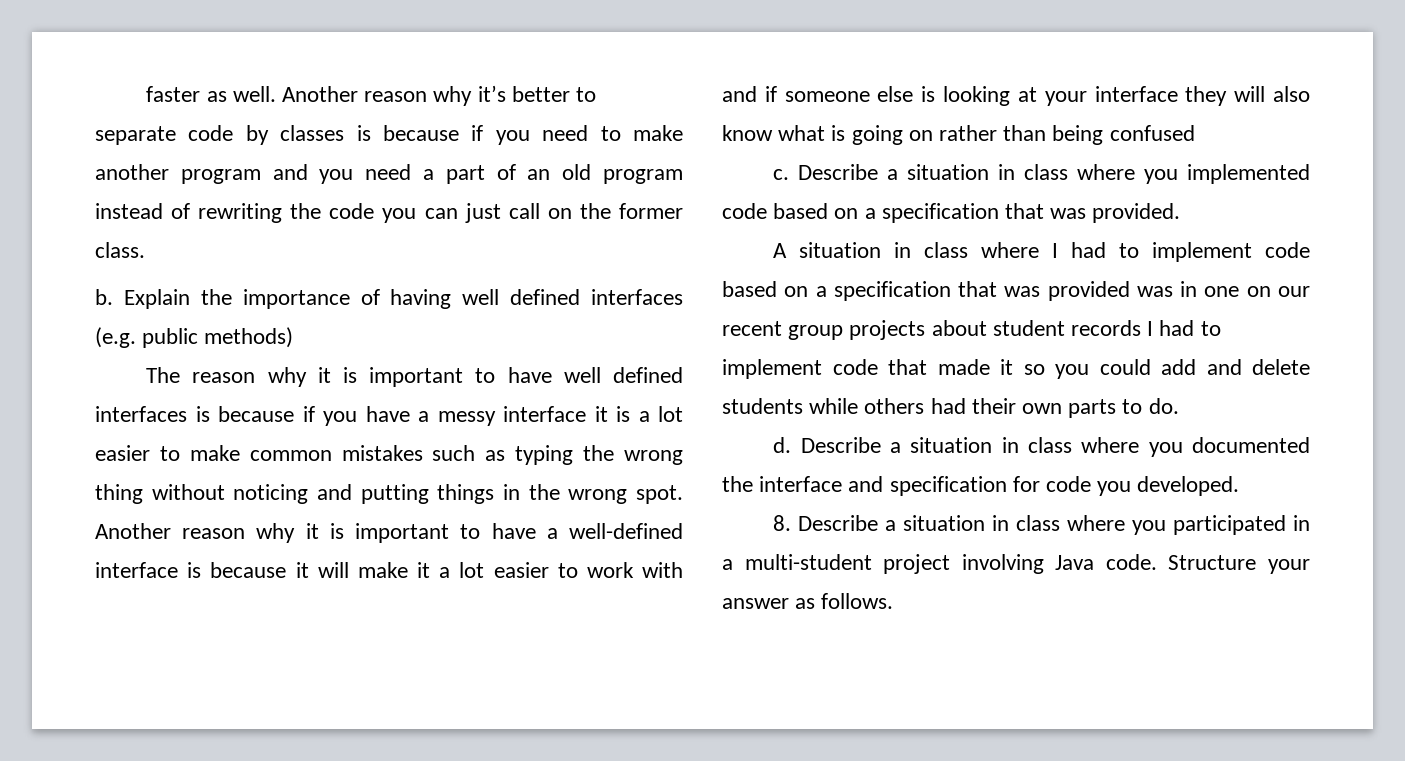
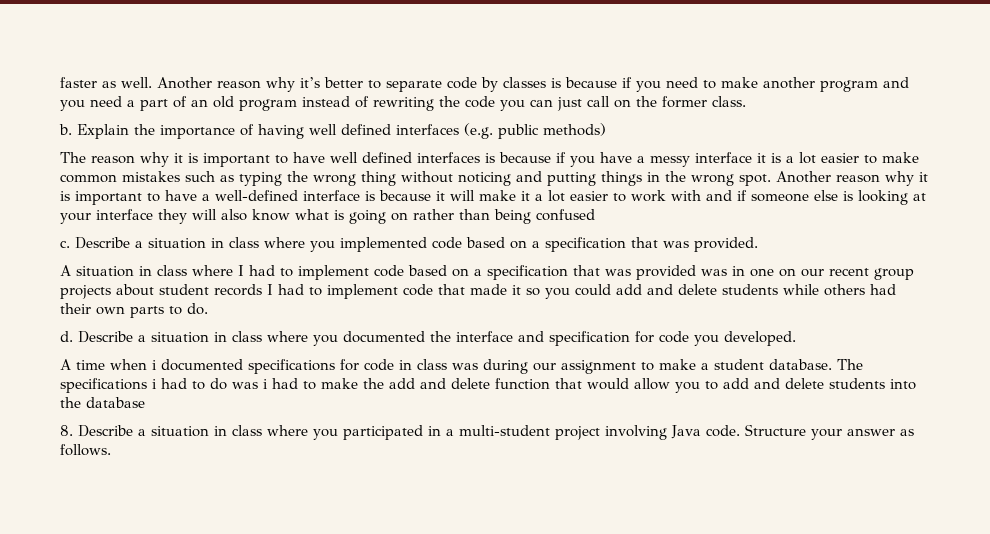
+ A time when i documented specifications for code in class was during our assignment to make a student database. The specifications i had to do was i had to make the add and delete function that would allow you to add and delete students into the database

